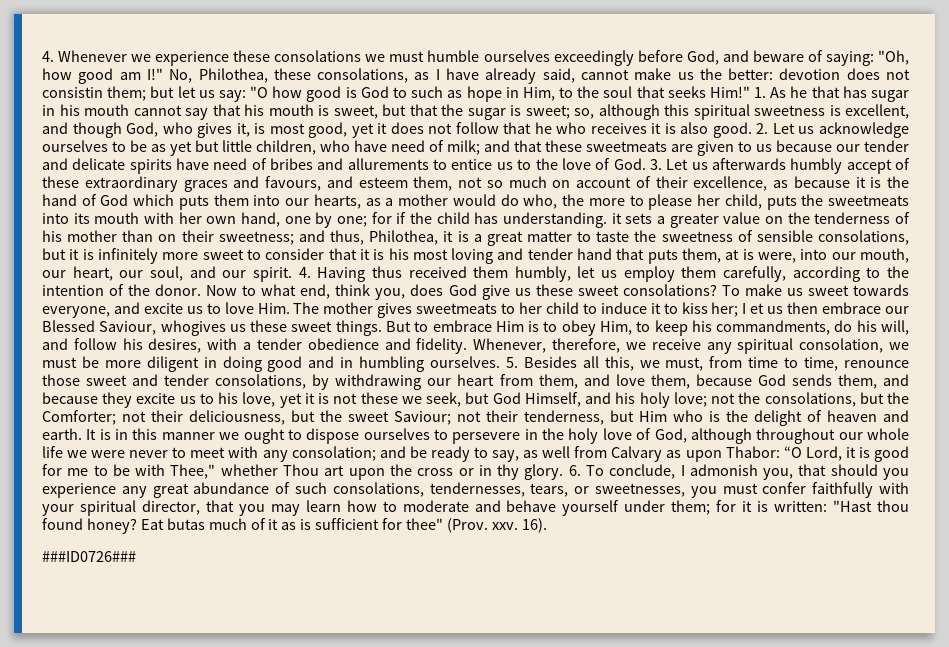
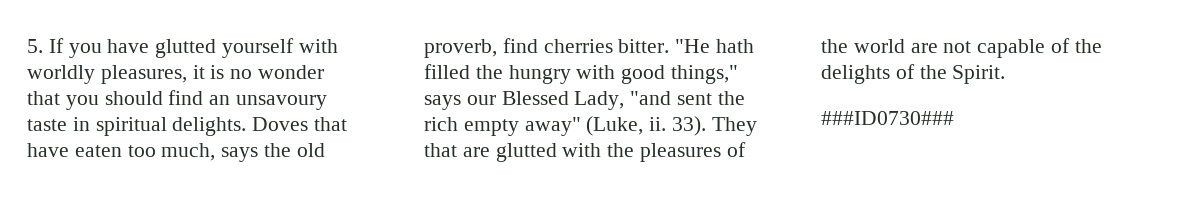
- 4. Whenever we experience these consolations we must humble ourselves exceedingly before God, and beware of saying: "Oh, how good am I!" No, Philothea, these consolations, as I have already said, cannot make us the better: devotion does not consistin them; but let us say: "O how good is God to such as hope in Him, to the soul that seeks Him!" 1. As he that has sugar in his mouth cannot say that his mouth is sweet, but that the sugar is sweet; so, although this spiritual sweetness is excellent, and though God, who gives it, is most good, yet it does not follow that he who receives it is also good. 2. Let us acknowledge ourselves to be as yet but little children, who have need of milk; and that these sweetmeats are given to us because our tender and delicate spirits have need of bribes and allurements to entice us to the love of God. 3. Let us afterwards humbly accept of these extraordinary graces and favours, and esteem them, not so much on account of their excellence, as because it is the hand of God which puts them into our hearts, as a mother would do who, the more to please her child, puts the sweetmeats into its mouth with her own hand, one by one; for if the child has understanding. it sets a greater value on the tenderness of his mother than on their sweetness; and thus, Philothea, it is a great matter to taste the sweetness of sensible consolations, but it is infinitely more sweet to consider that it is his most loving and tender hand that puts them, at is were, into our mouth, our heart, our soul, and our spirit. 4. Having thus received them humbly, let us employ them carefully, according to the intention of the donor. Now to what end, think you, does God give us these sweet consolations? To make us sweet towards everyone, and excite us to love Him. The mother gives sweetmeats to her child to induce it to kiss her; I et us then embrace our Blessed Saviour, whogives us these sweet things. But to embrace Him is to obey Him, to keep his commandments, do his will, and follow his desires, with a tender obedience and fidelity. Whenever, therefore, we receive any spiritual consolation, we must be more diligent in doing good and in humbling ourselves. 5. Besides all this, we must, from time to time, renounce those sweet and tender consolations, by withdrawing our heart from them, and love them, because God sends them, and because they excite us to his love, yet it is not these we seek, but God Himself, and his holy love; not the consolations, but the Comforter; not their deliciousness, but the sweet Saviour; not their tenderness, but Him who is the delight of heaven and earth. It is in this manner we ought to dispose ourselves to persevere in the holy love of God, although throughout our whole life we were never to meet with any consolation; and be ready to say, as well from Calvary as upon Thabor: “O Lord, it is good for me to be with Thee," whether Thou art upon the cross or in thy glory. 6. To conclude, I admonish you, that should you experience any great abundance of such consolations, tendernesses, tears, or sweetnesses, you must confer faithfully with your spiritual director, that you may learn how to moderate and behave yourself under them; for it is written: "Hast thou found honey? Eat butas much of it as is sufficient for thee" (Prov. xxv. 16).
- ###ID0726###
+ 5. If you have glutted yourself with worldly pleasures, it is no wonder that you should find an unsavoury taste in spiritual delights. Doves that have eaten too much, says the old proverb, find cherries bitter. "He hath filled the hungry with good things," says our Blessed Lady, "and sent the rich empty away" (Luke, ii. 33). They that are glutted with the pleasures of the world are not capable of the delights of the Spirit.
+ ###ID0730###

